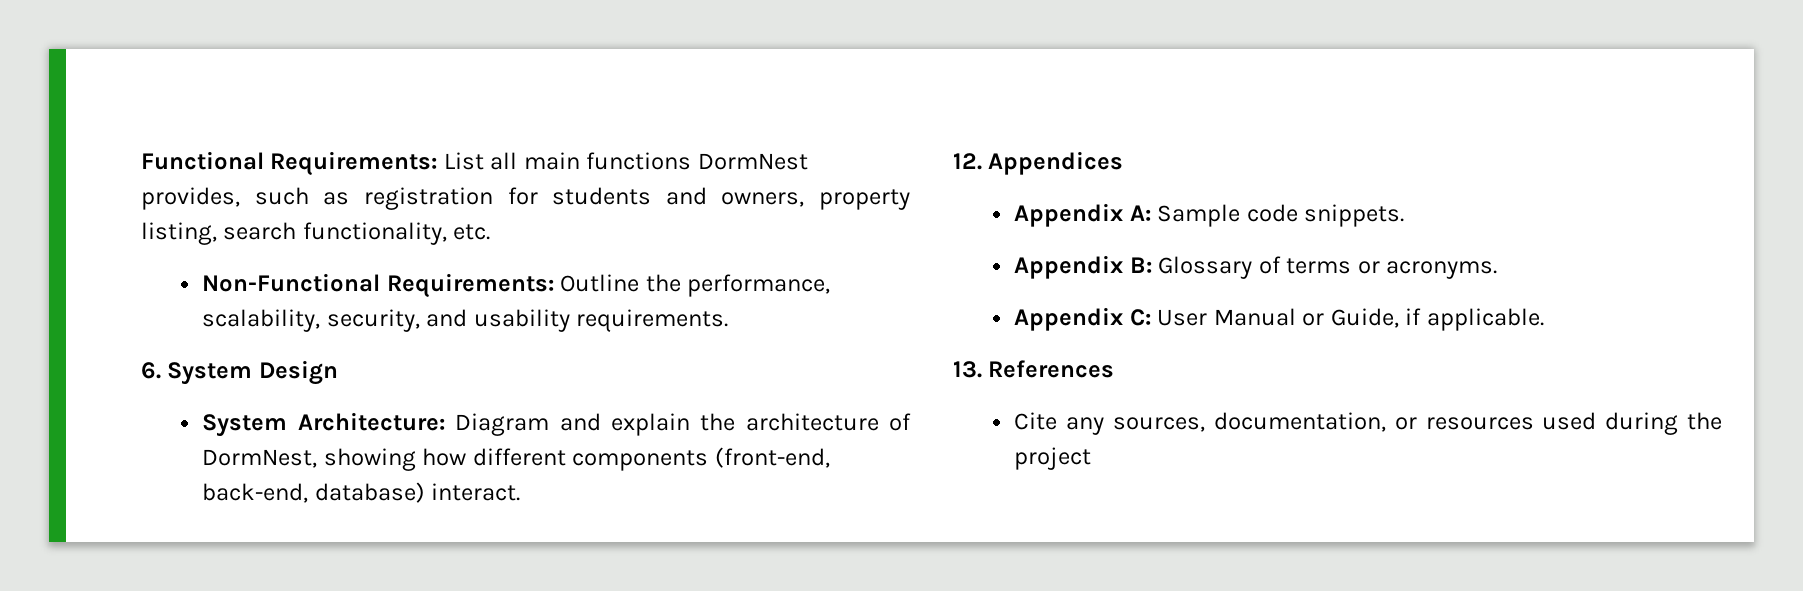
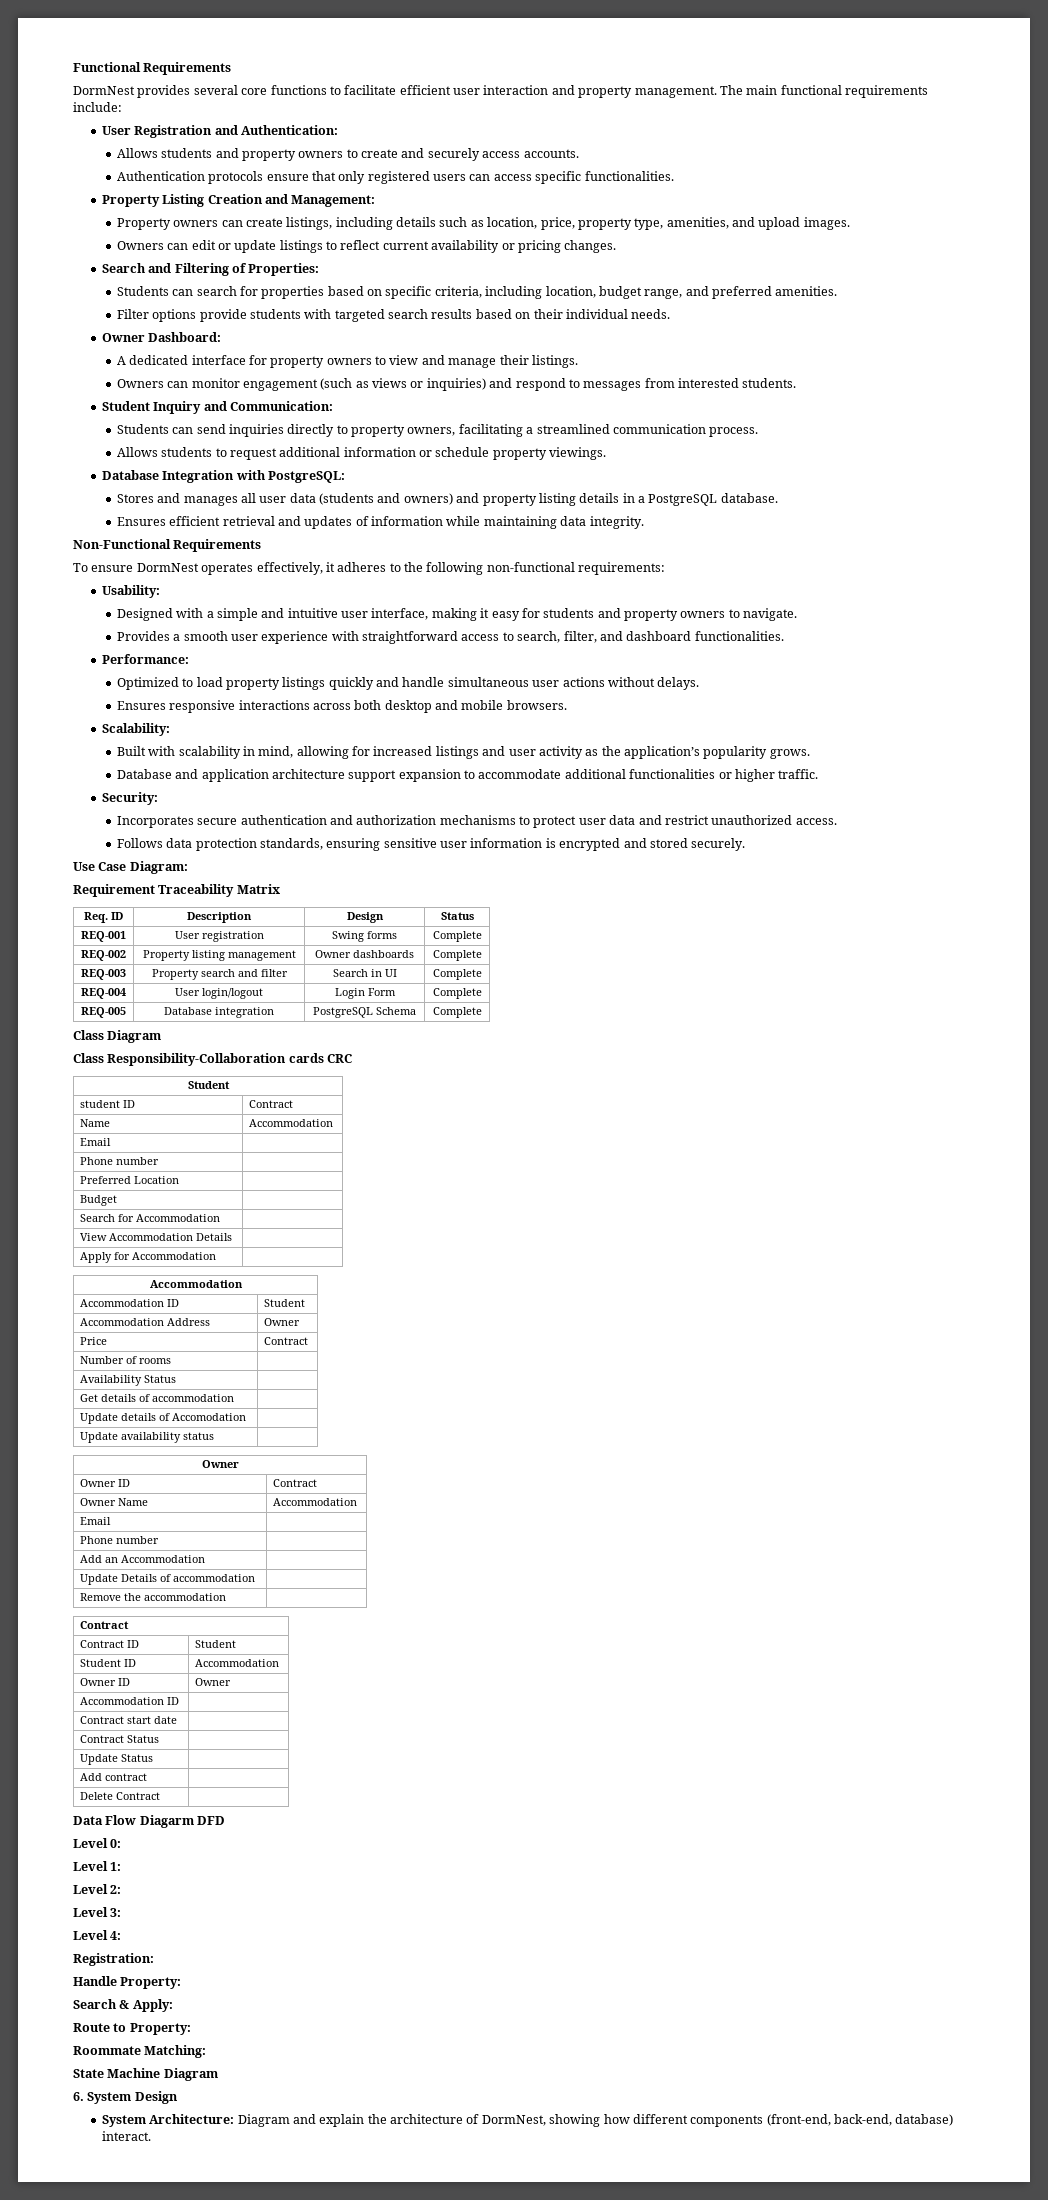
- Functional Requirements: List all main functions DormNest provides, such as registration for students and owners, property listing, search functionality, etc.
- Non-Functional Requirements: Outline the performance, scalability, security, and usability requirements.
+ Functional Requirements
+ DormNest provides several core functions to facilitate efficient user interaction and property management. The main functional requirements include:
+ User Registration and Authentication:
+ Allows students and property owners to create and securely access accounts.
+ Authentication protocols ensure that only registered users can access specific functionalities.
+ Property Listing Creation and Management:
+ Property owners can create listings, including details such as location, price, property type, amenities, and upload images.
+ Owners can edit or update listings to reflect current availability or pricing changes.
+ Search and Filtering of Properties:
+ Students can search for properties based on specific criteria, including location, budget range, and preferred amenities.
+ Filter options provide students with targeted search results based on their individual needs.
+ Owner Dashboard:
+ A dedicated interface for property owners to view and manage their listings.
+ Owners can monitor engagement (such as views or inquiries) and respond to messages from interested students.
+ Student Inquiry and Communication:
+ Students can send inquiries directly to property owners, facilitating a streamlined communication process.
+ Allows students to request additional information or schedule property viewings.
+ Database Integration with PostgreSQL:
+ Stores and manages all user data (students and owners) and property listing details in a PostgreSQL database.
+ Ensures efficient retrieval and updates of information while maintaining data integrity.
+ Non-Functional Requirements
+ To ensure DormNest operates effectively, it adheres to the following non-functional requirements:
+ Usability:
+ Designed with a simple and intuitive user interface, making it easy for students and property owners to navigate.
+ Provides a smooth user experience with straightforward access to search, filter, and dashboard functionalities.
+ Performance:
+ Optimized to load property listings quickly and handle simultaneous user actions without delays.
+ Ensures responsive interactions across both desktop and mobile browsers.
+ Scalability:
+ Built with scalability in mind, allowing for increased listings and user activity as the application’s popularity grows.
+ Database and application architecture support expansion to accommodate additional functionalities or higher traffic.
+ Security:
+ Incorporates secure authentication and authorization mechanisms to protect user data and restrict unauthorized access.
+ Follows data protection standards, ensuring sensitive user information is encrypted and stored securely.
+ Use Case Diagram:
+ Requirement Traceability Matrix
+ Req. ID | Description | Design | Status
+ REQ-001 | User registration | Swing forms | Complete
+ REQ-002 | Property listing management | Owner dashboards | Complete
+ REQ-003 | Property search and filter | Search in UI | Complete
+ REQ-004 | User login/logout | Login Form | Complete
+ REQ-005 | Database integration | PostgreSQL Schema | Complete
+ Class Diagram
+ Class Responsibility-Collaboration cards CRC
+ Student
+ student ID | Contract
+ Name | Accommodation
+ Email |
+ Phone number |
+ Preferred Location |
+ Budget |
+ Search for Accommodation |
+ View Accommodation Details |
+ Apply for Accommodation |
+ Accommodation
+ Accommodation ID | Student
+ Accommodation Address | Owner
+ Price | Contract
+ Number of rooms |
+ Availability Status |
+ Get details of accommodation |
+ Update details of Accomodation |
+ Update availability status |
+ Owner
+ Owner ID | Contract
+ Owner Name | Accommodation
+ Email |
+ Phone number |
+ Add an Accommodation |
+ Update Details of accommodation |
+ Remove the accommodation |
+ Contract
+ Contract ID | Student
+ Student ID | Accommodation
+ Owner ID | Owner
+ Accommodation ID |
+ Contract start date |
+ Contract Status |
+ Update Status |
+ Add contract |
+ Delete Contract |
+ Data Flow Diagarm DFD
+ Level 0:
+ Level 1:
+ Level 2:
+ Level 3:
+ Level 4:
+ Registration:
+ Handle Property:
+ Search & Apply:
+ Route to Property:
+ Roommate Matching:
+ State Machine Diagram
- 12. Appendices
- Appendix A: Sample code snippets.
- Appendix B: Glossary of terms or acronyms.
- Appendix C: User Manual or Guide, if applicable.
- 13. References
- Cite any sources, documentation, or resources used during the project

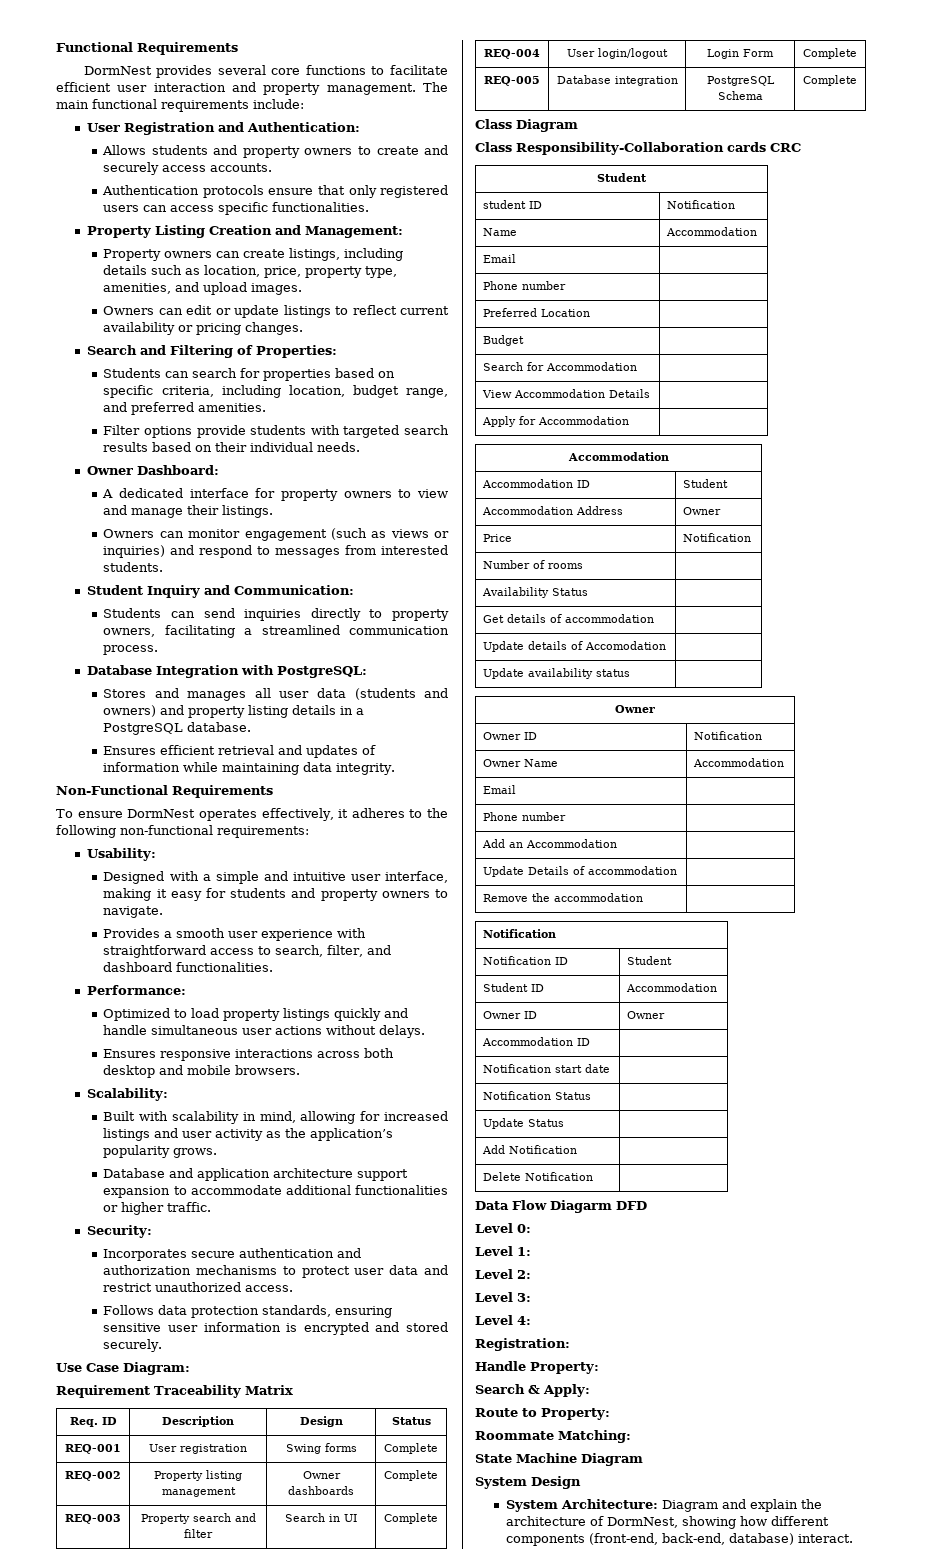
- Allows students to request additional information or schedule property viewings.
- student ID | Contract
+ student ID | Notification
- Price | Contract
+ Price | Notification
- Owner ID | Contract
+ Owner ID | Notification
  Remove the accommodation |
- Contract
- Contract ID | Student
+ Notification
+ Notification ID | Student
- Contract start date |
+ Notification start date |
- Contract Status |
+ Notification Status |
- Add contract |
+ Add Notification |
- Delete Contract |
+ Delete Notification |
- 6. System Design
+ System Design

